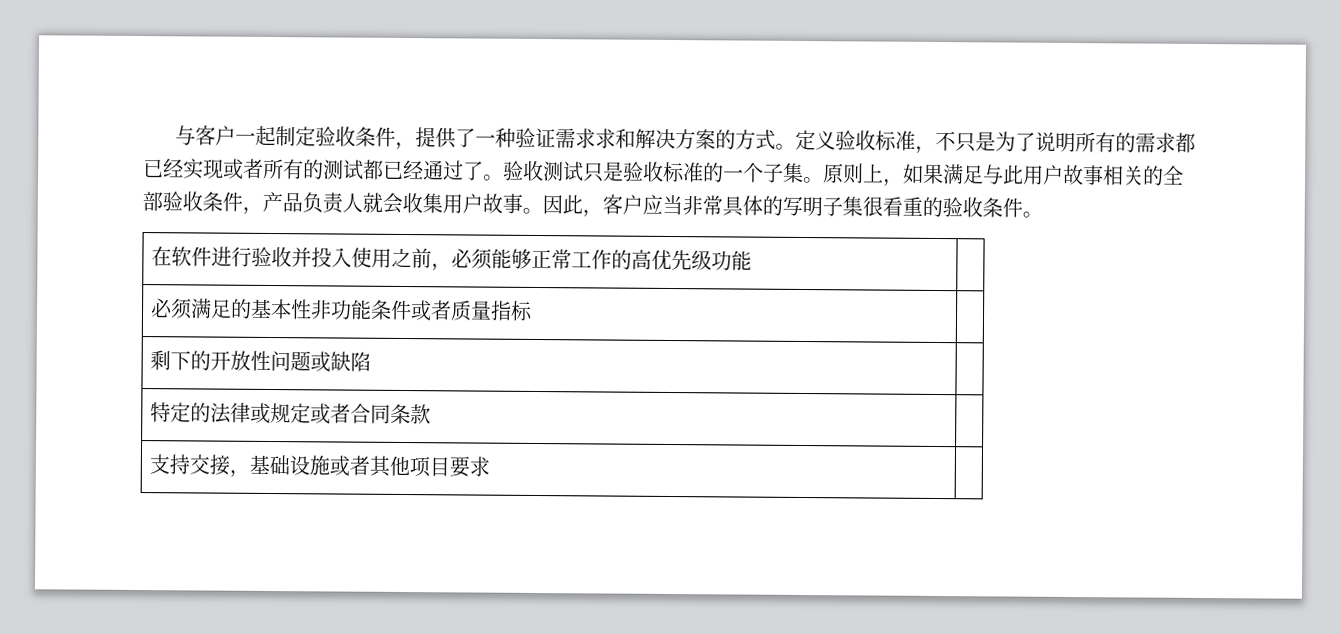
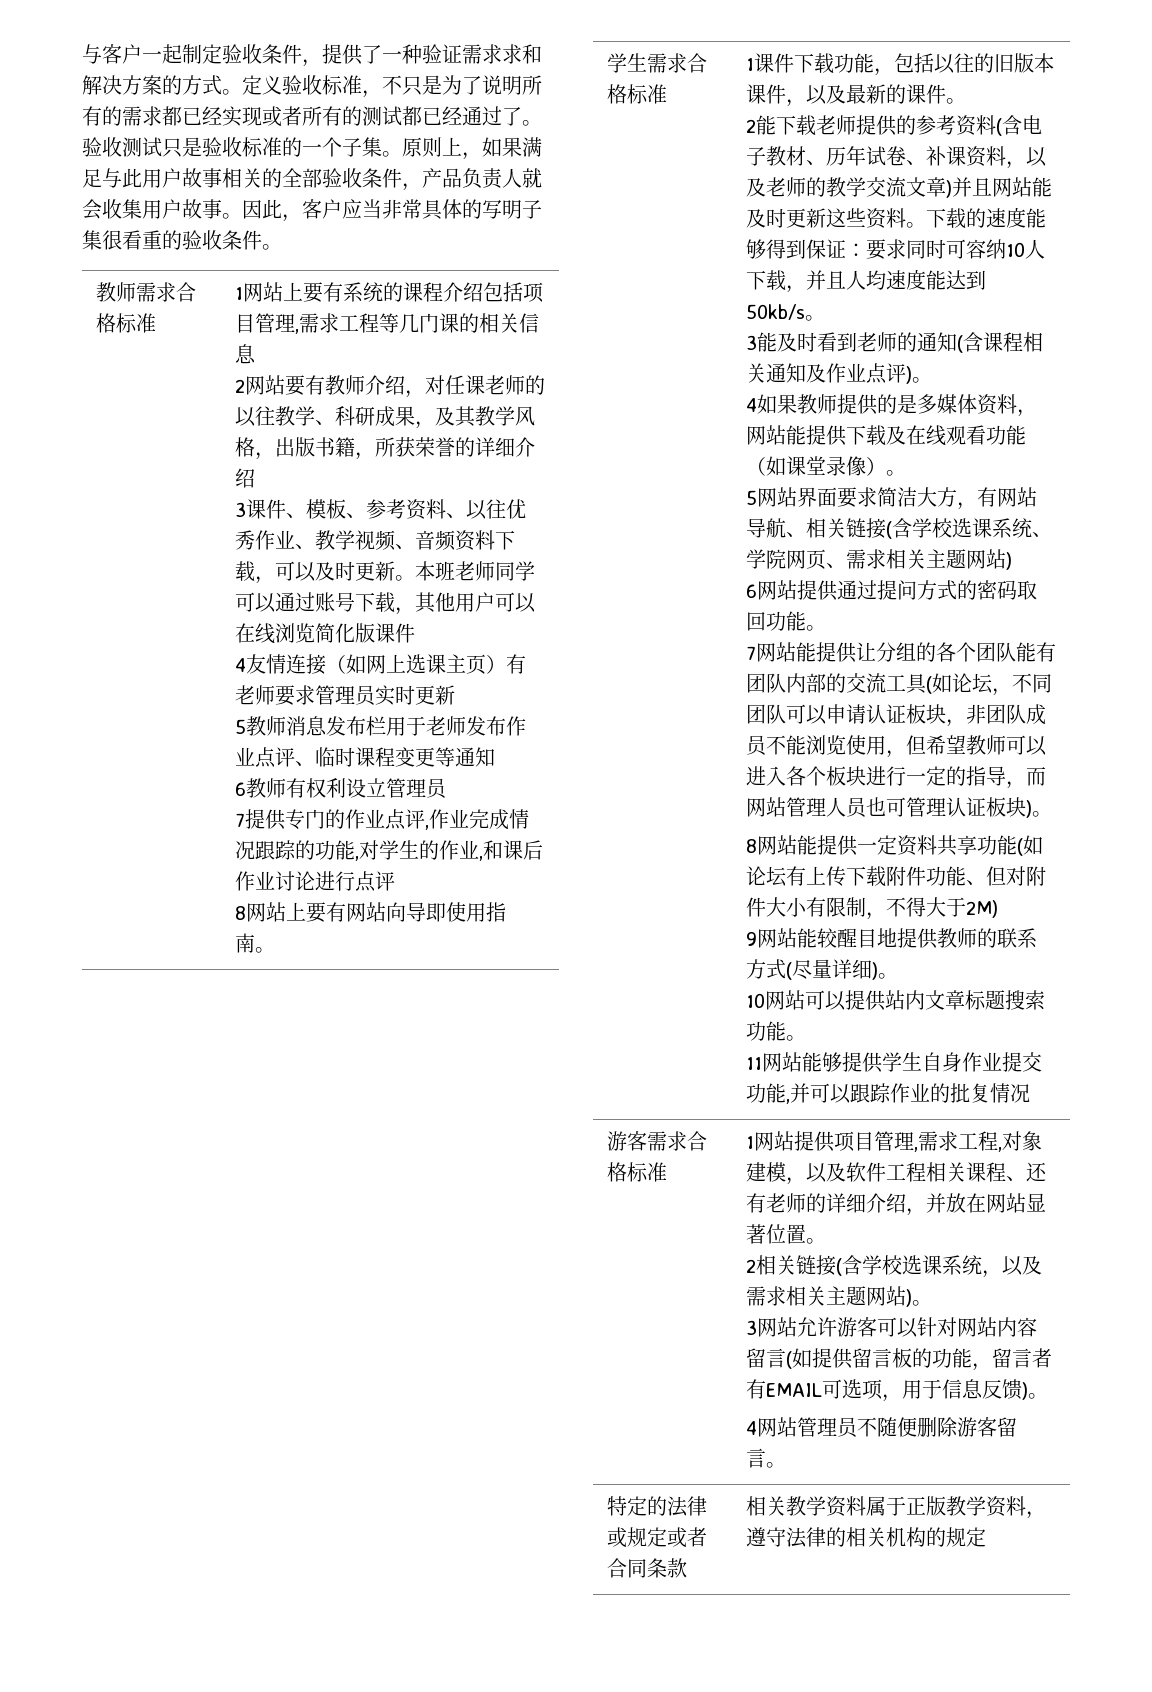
- 在软件进行验收并投入使用之前，必须能够正常工作的高优先级功能 |
- 必须满足的基本性非功能条件或者质量指标 |
- 剩下的开放性问题或缺陷 |
+ 教师需求合格标准 | 1网站上要有系统的课程介绍包括项目管理,需求工程等几门课的相关信息
+ 2网站要有教师介绍，对任课老师的以往教学、科研成果，及其教学风格，出版书籍，所获荣誉的详细介绍
+ 3课件、模板、参考资料、以往优秀作业、教学视频、音频资料下载，可以及时更新。本班老师同学可以通过账号下载，其他用户可以在线浏览简化版课件
+ 4友情连接（如网上选课主页）有老师要求管理员实时更新
+ 5教师消息发布栏用于老师发布作业点评、临时课程变更等通知
+ 6教师有权利设立管理员
+ 7提供专门的作业点评,作业完成情况跟踪的功能,对学生的作业,和课后作业讨论进行点评
+ 8网站上要有网站向导即使用指南。
+ 学生需求合格标准 | 1课件下载功能，包括以往的旧版本课件，以及最新的课件。
+ 2能下载老师提供的参考资料(含电子教材、历年试卷、补课资料，以及老师的教学交流文章)并且网站能及时更新这些资料。下载的速度能够得到保证：要求同时可容纳10人下载，并且人均速度能达到50kb/s。
+ 3能及时看到老师的通知(含课程相关通知及作业点评)。
+ 4如果教师提供的是多媒体资料，网站能提供下载及在线观看功能（如课堂录像）。
+ 5网站界面要求简洁大方，有网站导航、相关链接(含学校选课系统、学院网页、需求相关主题网站)
+ 6网站提供通过提问方式的密码取回功能。
+ 7网站能提供让分组的各个团队能有团队内部的交流工具(如论坛，不同团队可以申请认证板块，非团队成员不能浏览使用，但希望教师可以进入各个板块进行一定的指导，而网站管理人员也可管理认证板块)。
+ 8网站能提供一定资料共享功能(如论坛有上传下载附件功能、但对附件大小有限制，不得大于2M)
+ 9网站能较醒目地提供教师的联系方式(尽量详细)。
+ 10网站可以提供站内文章标题搜索功能。
+ 11网站能够提供学生自身作业提交功能,并可以跟踪作业的批复情况
+ 游客需求合格标准 | 1网站提供项目管理,需求工程,对象建模，以及软件工程相关课程、还有老师的详细介绍，并放在网站显著位置。
+ 2相关链接(含学校选课系统，以及需求相关主题网站)。
+ 3网站允许游客可以针对网站内容留言(如提供留言板的功能，留言者有EMAIL可选项，用于信息反馈)。
+ 4网站管理员不随便删除游客留言。
- 特定的法律或规定或者合同条款 |
- 支持交接，基础设施或者其他项目要求 |
+ 特定的法律或规定或者合同条款 | 相关教学资料属于正版教学资料，遵守法律的相关机构的规定

